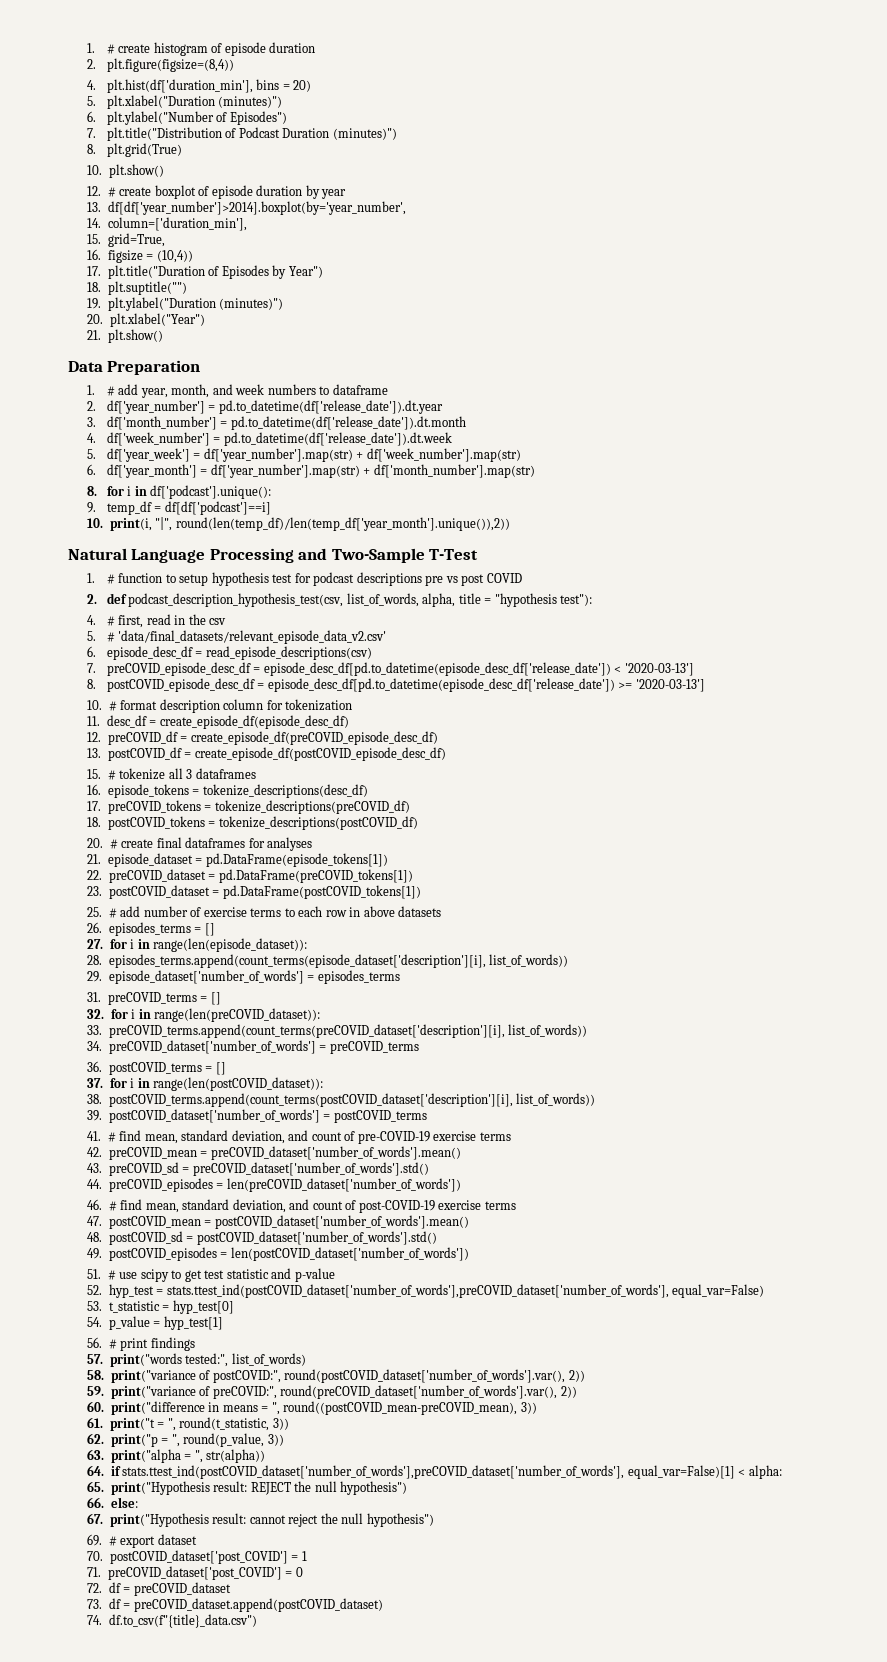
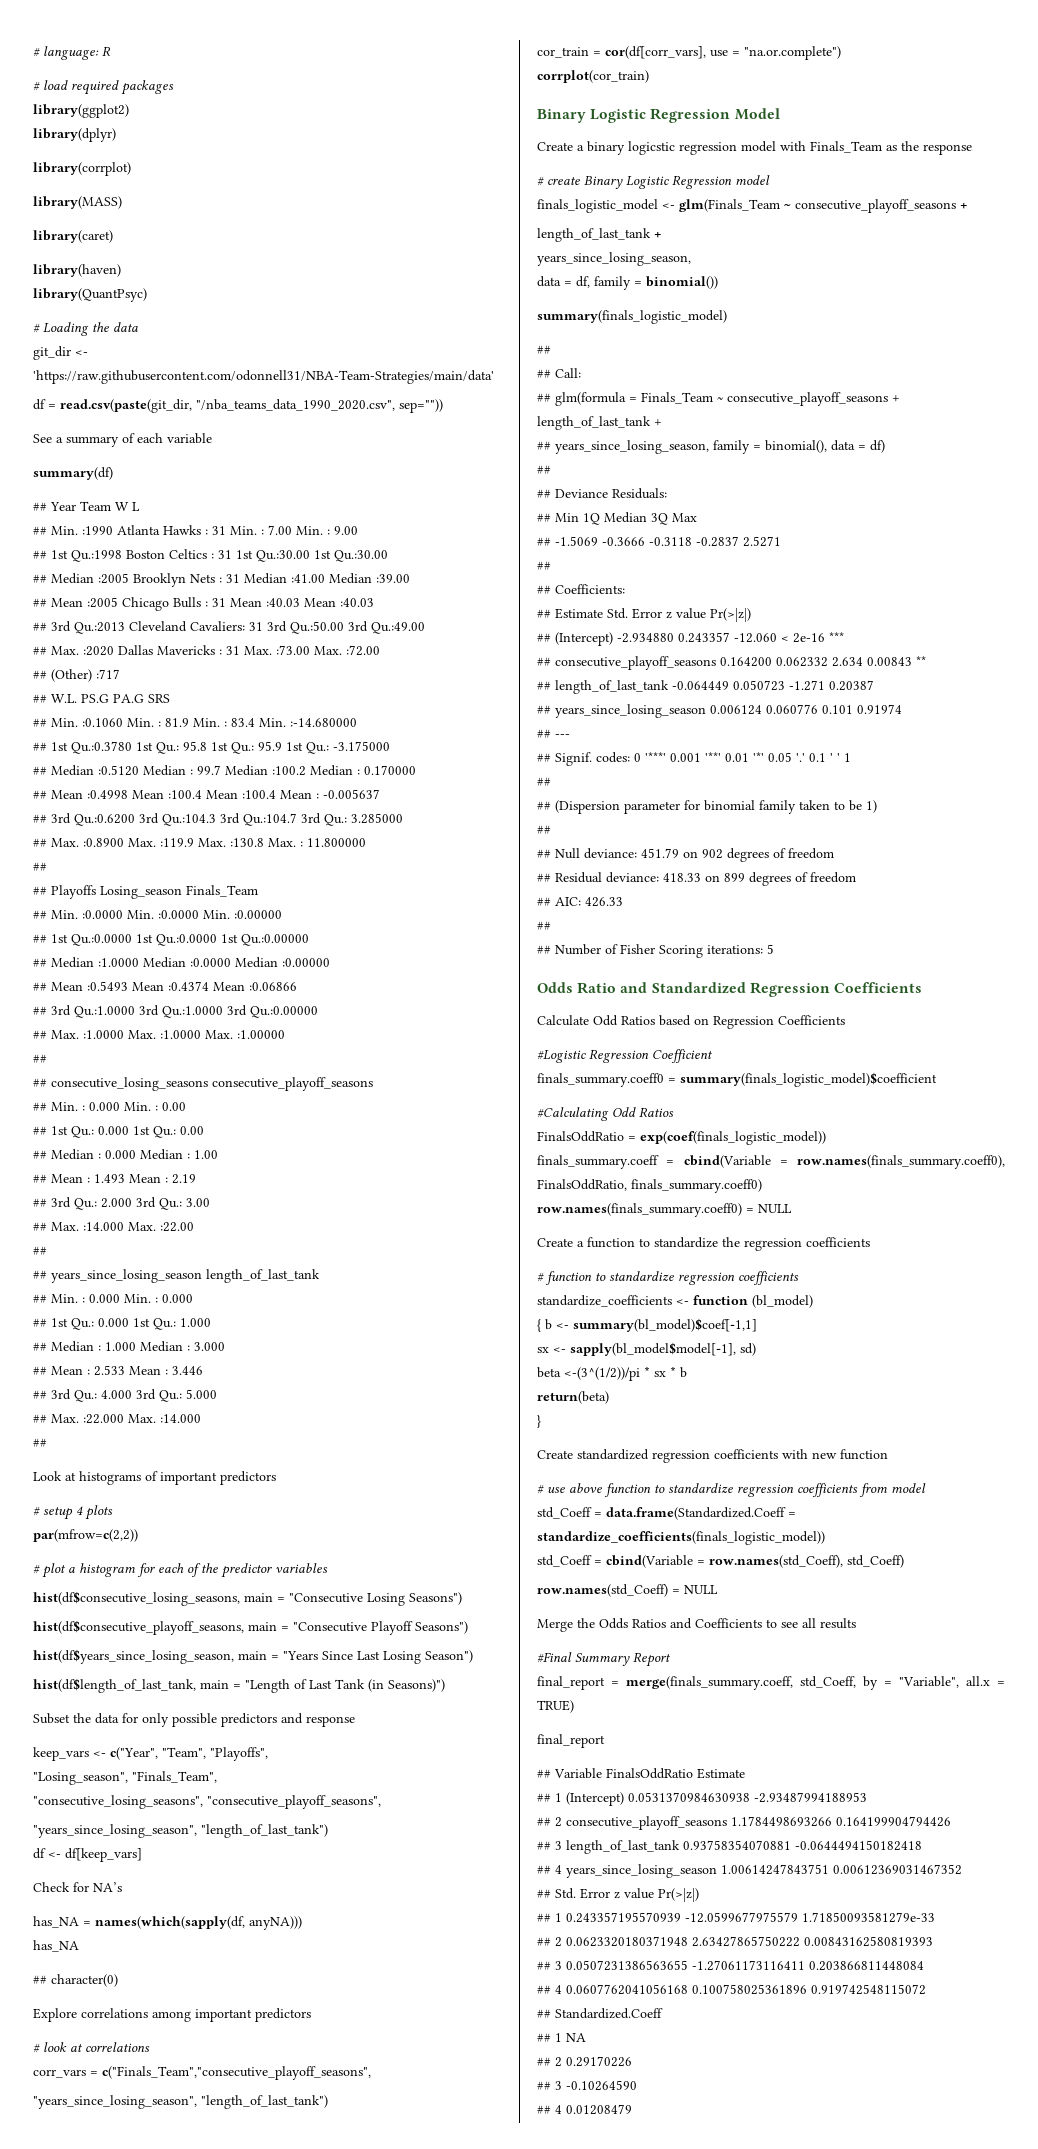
- 1. # create histogram of episode duration
- 2. plt.figure(figsize=(8,4))
- 4. plt.hist(df['duration_min'], bins = 20)
- 5. plt.xlabel("Duration (minutes)")
- 6. plt.ylabel("Number of Episodes")
- 7. plt.title("Distribution of Podcast Duration (minutes)")
- 8. plt.grid(True)
- 10. plt.show()
- 12. # create boxplot of episode duration by year
- 13. df[df['year_number']>2014].boxplot(by='year_number',
- 14. column=['duration_min'],
- 15. grid=True,
- 16. figsize = (10,4))
- 17. plt.title("Duration of Episodes by Year")
- 18. plt.suptitle("")
- 19. plt.ylabel("Duration (minutes)")
- 20. plt.xlabel("Year")
- 21. plt.show()
- Data Preparation
- 1. # add year, month, and week numbers to dataframe
- 2. df['year_number'] = pd.to_datetime(df['release_date']).dt.year
- 3. df['month_number'] = pd.to_datetime(df['release_date']).dt.month
- 4. df['week_number'] = pd.to_datetime(df['release_date']).dt.week
- 5. df['year_week'] = df['year_number'].map(str) + df['week_number'].map(str)
- 6. df['year_month'] = df['year_number'].map(str) + df['month_number'].map(str)
- 8. for i in df['podcast'].unique():
- 9. temp_df = df[df['podcast']==i]
- 10. print(i, "|", round(len(temp_df)/len(temp_df['year_month'].unique()),2))
- Natural Language Processing and Two-Sample T-Test
- 1. # function to setup hypothesis test for podcast descriptions pre vs post COVID
- 2. def podcast_description_hypothesis_test(csv, list_of_words, alpha, title = "hypothesis test"):
- 4. # first, read in the csv
- 5. # 'data/final_datasets/relevant_episode_data_v2.csv'
- 6. episode_desc_df = read_episode_descriptions(csv)
- 7. preCOVID_episode_desc_df = episode_desc_df[pd.to_datetime(episode_desc_df['release_date']) < '2020-03-13']
- 8. postCOVID_episode_desc_df = episode_desc_df[pd.to_datetime(episode_desc_df['release_date']) >= '2020-03-13']
- 10. # format description column for tokenization
- 11. desc_df = create_episode_df(episode_desc_df)
- 12. preCOVID_df = create_episode_df(preCOVID_episode_desc_df)
- 13. postCOVID_df = create_episode_df(postCOVID_episode_desc_df)
- 15. # tokenize all 3 dataframes
- 16. episode_tokens = tokenize_descriptions(desc_df)
- 17. preCOVID_tokens = tokenize_descriptions(preCOVID_df)
- 18. postCOVID_tokens = tokenize_descriptions(postCOVID_df)
- 20. # create final dataframes for analyses
- 21. episode_dataset = pd.DataFrame(episode_tokens[1])
- 22. preCOVID_dataset = pd.DataFrame(preCOVID_tokens[1])
- 23. postCOVID_dataset = pd.DataFrame(postCOVID_tokens[1])
- 25. # add number of exercise terms to each row in above datasets
- 26. episodes_terms = []
- 27. for i in range(len(episode_dataset)):
- 28. episodes_terms.append(count_terms(episode_dataset['description'][i], list_of_words))
- 29. episode_dataset['number_of_words'] = episodes_terms
- 31. preCOVID_terms = []
- 32. for i in range(len(preCOVID_dataset)):
- 33. preCOVID_terms.append(count_terms(preCOVID_dataset['description'][i], list_of_words))
- 34. preCOVID_dataset['number_of_words'] = preCOVID_terms
- 36. postCOVID_terms = []
- 37. for i in range(len(postCOVID_dataset)):
- 38. postCOVID_terms.append(count_terms(postCOVID_dataset['description'][i], list_of_words))
- 39. postCOVID_dataset['number_of_words'] = postCOVID_terms
- 41. # find mean, standard deviation, and count of pre-COVID-19 exercise terms
- 42. preCOVID_mean = preCOVID_dataset['number_of_words'].mean()
- 43. preCOVID_sd = preCOVID_dataset['number_of_words'].std()
- 44. preCOVID_episodes = len(preCOVID_dataset['number_of_words'])
- 46. # find mean, standard deviation, and count of post-COVID-19 exercise terms
- 47. postCOVID_mean = postCOVID_dataset['number_of_words'].mean()
- 48. postCOVID_sd = postCOVID_dataset['number_of_words'].std()
- 49. postCOVID_episodes = len(postCOVID_dataset['number_of_words'])
- 51. # use scipy to get test statistic and p-value
- 52. hyp_test = stats.ttest_ind(postCOVID_dataset['number_of_words'],preCOVID_dataset['number_of_words'], equal_var=False)
- 53. t_statistic = hyp_test[0]
- 54. p_value = hyp_test[1]
- 56. # print findings
- 57. print("words tested:", list_of_words)
- 58. print("variance of postCOVID:", round(postCOVID_dataset['number_of_words'].var(), 2))
- 59. print("variance of preCOVID:", round(preCOVID_dataset['number_of_words'].var(), 2))
- 60. print("difference in means = ", round((postCOVID_mean-preCOVID_mean), 3))
- 61. print("t = ", round(t_statistic, 3))
- 62. print("p = ", round(p_value, 3))
- 63. print("alpha = ", str(alpha))
- 64. if stats.ttest_ind(postCOVID_dataset['number_of_words'],preCOVID_dataset['number_of_words'], equal_var=False)[1] < alpha:
- 65. print("Hypothesis result: REJECT the null hypothesis")
- 66. else:
- 67. print("Hypothesis result: cannot reject the null hypothesis")
- 69. # export dataset
- 70. postCOVID_dataset['post_COVID'] = 1
- 71. preCOVID_dataset['post_COVID'] = 0
- 72. df = preCOVID_dataset
- 73. df = preCOVID_dataset.append(postCOVID_dataset)
- 74. df.to_csv(f"{title}_data.csv")
+ # language: R
+ # load required packages
+ library(ggplot2)
+ library(dplyr)
+ library(corrplot)
+ library(MASS)
+ library(caret)
+ library(haven)
+ library(QuantPsyc)
+ # Loading the data
+ git_dir <- 'https://raw.githubusercontent.com/odonnell31/NBA-Team-Strategies/main/data'
+ df = read.csv(paste(git_dir, "/nba_teams_data_1990_2020.csv", sep=""))
+ See a summary of each variable
+ summary(df)
+ ## Year Team W L
+ ## Min. :1990 Atlanta Hawks : 31 Min. : 7.00 Min. : 9.00
+ ## 1st Qu.:1998 Boston Celtics : 31 1st Qu.:30.00 1st Qu.:30.00
+ ## Median :2005 Brooklyn Nets : 31 Median :41.00 Median :39.00
+ ## Mean :2005 Chicago Bulls : 31 Mean :40.03 Mean :40.03
+ ## 3rd Qu.:2013 Cleveland Cavaliers: 31 3rd Qu.:50.00 3rd Qu.:49.00
+ ## Max. :2020 Dallas Mavericks : 31 Max. :73.00 Max. :72.00
+ ## (Other) :717
+ ## W.L. PS.G PA.G SRS
+ ## Min. :0.1060 Min. : 81.9 Min. : 83.4 Min. :-14.680000
+ ## 1st Qu.:0.3780 1st Qu.: 95.8 1st Qu.: 95.9 1st Qu.: -3.175000
+ ## Median :0.5120 Median : 99.7 Median :100.2 Median : 0.170000
+ ## Mean :0.4998 Mean :100.4 Mean :100.4 Mean : -0.005637
+ ## 3rd Qu.:0.6200 3rd Qu.:104.3 3rd Qu.:104.7 3rd Qu.: 3.285000
+ ## Max. :0.8900 Max. :119.9 Max. :130.8 Max. : 11.800000
+ ##
+ ## Playoffs Losing_season Finals_Team
+ ## Min. :0.0000 Min. :0.0000 Min. :0.00000
+ ## 1st Qu.:0.0000 1st Qu.:0.0000 1st Qu.:0.00000
+ ## Median :1.0000 Median :0.0000 Median :0.00000
+ ## Mean :0.5493 Mean :0.4374 Mean :0.06866
+ ## 3rd Qu.:1.0000 3rd Qu.:1.0000 3rd Qu.:0.00000
+ ## Max. :1.0000 Max. :1.0000 Max. :1.00000
+ ##
+ ## consecutive_losing_seasons consecutive_playoff_seasons
+ ## Min. : 0.000 Min. : 0.00
+ ## 1st Qu.: 0.000 1st Qu.: 0.00
+ ## Median : 0.000 Median : 1.00
+ ## Mean : 1.493 Mean : 2.19
+ ## 3rd Qu.: 2.000 3rd Qu.: 3.00
+ ## Max. :14.000 Max. :22.00
+ ##
+ ## years_since_losing_season length_of_last_tank
+ ## Min. : 0.000 Min. : 0.000
+ ## 1st Qu.: 0.000 1st Qu.: 1.000
+ ## Median : 1.000 Median : 3.000
+ ## Mean : 2.533 Mean : 3.446
+ ## 3rd Qu.: 4.000 3rd Qu.: 5.000
+ ## Max. :22.000 Max. :14.000
+ ##
+ Look at histograms of important predictors
+ # setup 4 plots
+ par(mfrow=c(2,2))
+ # plot a histogram for each of the predictor variables
+ hist(df$consecutive_losing_seasons, main = "Consecutive Losing Seasons")
+ hist(df$consecutive_playoff_seasons, main = "Consecutive Playoff Seasons")
+ hist(df$years_since_losing_season, main = "Years Since Last Losing Season")
+ hist(df$length_of_last_tank, main = "Length of Last Tank (in Seasons)")
+ Subset the data for only possible predictors and response
+ keep_vars <- c("Year", "Team", "Playoffs",
+ "Losing_season", "Finals_Team",
+ "consecutive_losing_seasons", "consecutive_playoff_seasons",
+ "years_since_losing_season", "length_of_last_tank")
+ df <- df[keep_vars]
+ Check for NA’s
+ has_NA = names(which(sapply(df, anyNA)))
+ has_NA
+ ## character(0)
+ Explore correlations among important predictors
+ # look at correlations
+ corr_vars = c("Finals_Team","consecutive_playoff_seasons",
+ "years_since_losing_season", "length_of_last_tank")
+ cor_train = cor(df[corr_vars], use = "na.or.complete")
+ corrplot(cor_train)
+ Binary Logistic Regression Model
+ Create a binary logicstic regression model with Finals_Team as the response
+ # create Binary Logistic Regression model
+ finals_logistic_model <- glm(Finals_Team ~ consecutive_playoff_seasons +
+ length_of_last_tank +
+ years_since_losing_season,
+ data = df, family = binomial())
+ summary(finals_logistic_model)
+ ##
+ ## Call:
+ ## glm(formula = Finals_Team ~ consecutive_playoff_seasons + length_of_last_tank +
+ ## years_since_losing_season, family = binomial(), data = df)
+ ##
+ ## Deviance Residuals:
+ ## Min 1Q Median 3Q Max
+ ## -1.5069 -0.3666 -0.3118 -0.2837 2.5271
+ ##
+ ## Coefficients:
+ ## Estimate Std. Error z value Pr(>|z|)
+ ## (Intercept) -2.934880 0.243357 -12.060 < 2e-16 ***
+ ## consecutive_playoff_seasons 0.164200 0.062332 2.634 0.00843 **
+ ## length_of_last_tank -0.064449 0.050723 -1.271 0.20387
+ ## years_since_losing_season 0.006124 0.060776 0.101 0.91974
+ ## ---
+ ## Signif. codes: 0 '***' 0.001 '**' 0.01 '*' 0.05 '.' 0.1 ' ' 1
+ ##
+ ## (Dispersion parameter for binomial family taken to be 1)
+ ##
+ ## Null deviance: 451.79 on 902 degrees of freedom
+ ## Residual deviance: 418.33 on 899 degrees of freedom
+ ## AIC: 426.33
+ ##
+ ## Number of Fisher Scoring iterations: 5
+ Odds Ratio and Standardized Regression Coefficients
+ Calculate Odd Ratios based on Regression Coefficients
+ #Logistic Regression Coefficient
+ finals_summary.coeff0 = summary(finals_logistic_model)$coefficient
+ #Calculating Odd Ratios
+ FinalsOddRatio = exp(coef(finals_logistic_model))
+ finals_summary.coeff = cbind(Variable = row.names(finals_summary.coeff0), FinalsOddRatio, finals_summary.coeff0)
+ row.names(finals_summary.coeff0) = NULL
+ Create a function to standardize the regression coefficients
+ # function to standardize regression coefficients
+ standardize_coefficients <- function (bl_model)
+ { b <- summary(bl_model)$coef[-1,1]
+ sx <- sapply(bl_model$model[-1], sd)
+ beta <-(3^(1/2))/pi * sx * b
+ return(beta)
+ }
+ Create standardized regression coefficients with new function
+ # use above function to standardize regression coefficients from model
+ std_Coeff = data.frame(Standardized.Coeff = standardize_coefficients(finals_logistic_model))
+ std_Coeff = cbind(Variable = row.names(std_Coeff), std_Coeff)
+ row.names(std_Coeff) = NULL
+ Merge the Odds Ratios and Coefficients to see all results
+ #Final Summary Report
+ final_report = merge(finals_summary.coeff, std_Coeff, by = "Variable", all.x = TRUE)
+ final_report
+ ## Variable FinalsOddRatio Estimate
+ ## 1 (Intercept) 0.0531370984630938 -2.93487994188953
+ ## 2 consecutive_playoff_seasons 1.1784498693266 0.164199904794426
+ ## 3 length_of_last_tank 0.93758354070881 -0.0644494150182418
+ ## 4 years_since_losing_season 1.00614247843751 0.00612369031467352
+ ## Std. Error z value Pr(>|z|)
+ ## 1 0.243357195570939 -12.0599677975579 1.71850093581279e-33
+ ## 2 0.0623320180371948 2.63427865750222 0.00843162580819393
+ ## 3 0.0507231386563655 -1.27061173116411 0.203866811448084
+ ## 4 0.0607762041056168 0.100758025361896 0.919742548115072
+ ## Standardized.Coeff
+ ## 1 NA
+ ## 2 0.29170226
+ ## 3 -0.10264590
+ ## 4 0.01208479

